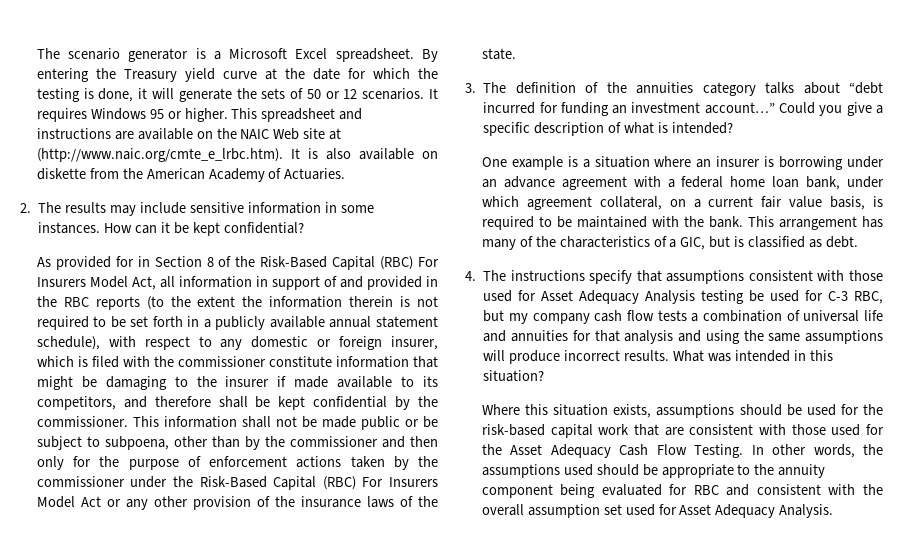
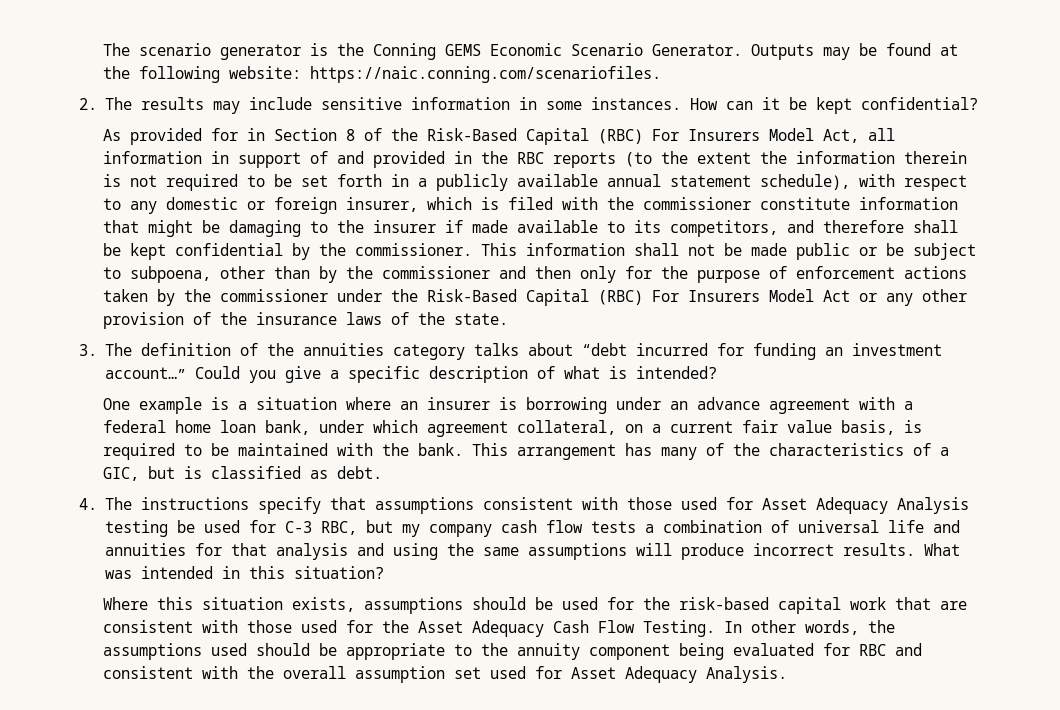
- The scenario generator is a Microsoft Excel spreadsheet. By entering the Treasury yield curve at the date for which the testing is done, it will generate the sets of 50 or 12 scenarios. It requires Windows 95 or higher. This spreadsheet and instructions are available on the NAIC Web site at (http://www.naic.org/cmte_e_lrbc.htm). It is also available on diskette from the American Academy of Actuaries.
+ The scenario generator is the Conning GEMS Economic Scenario Generator. Outputs may be found at the following website: https://naic.conning.com/scenariofiles.

